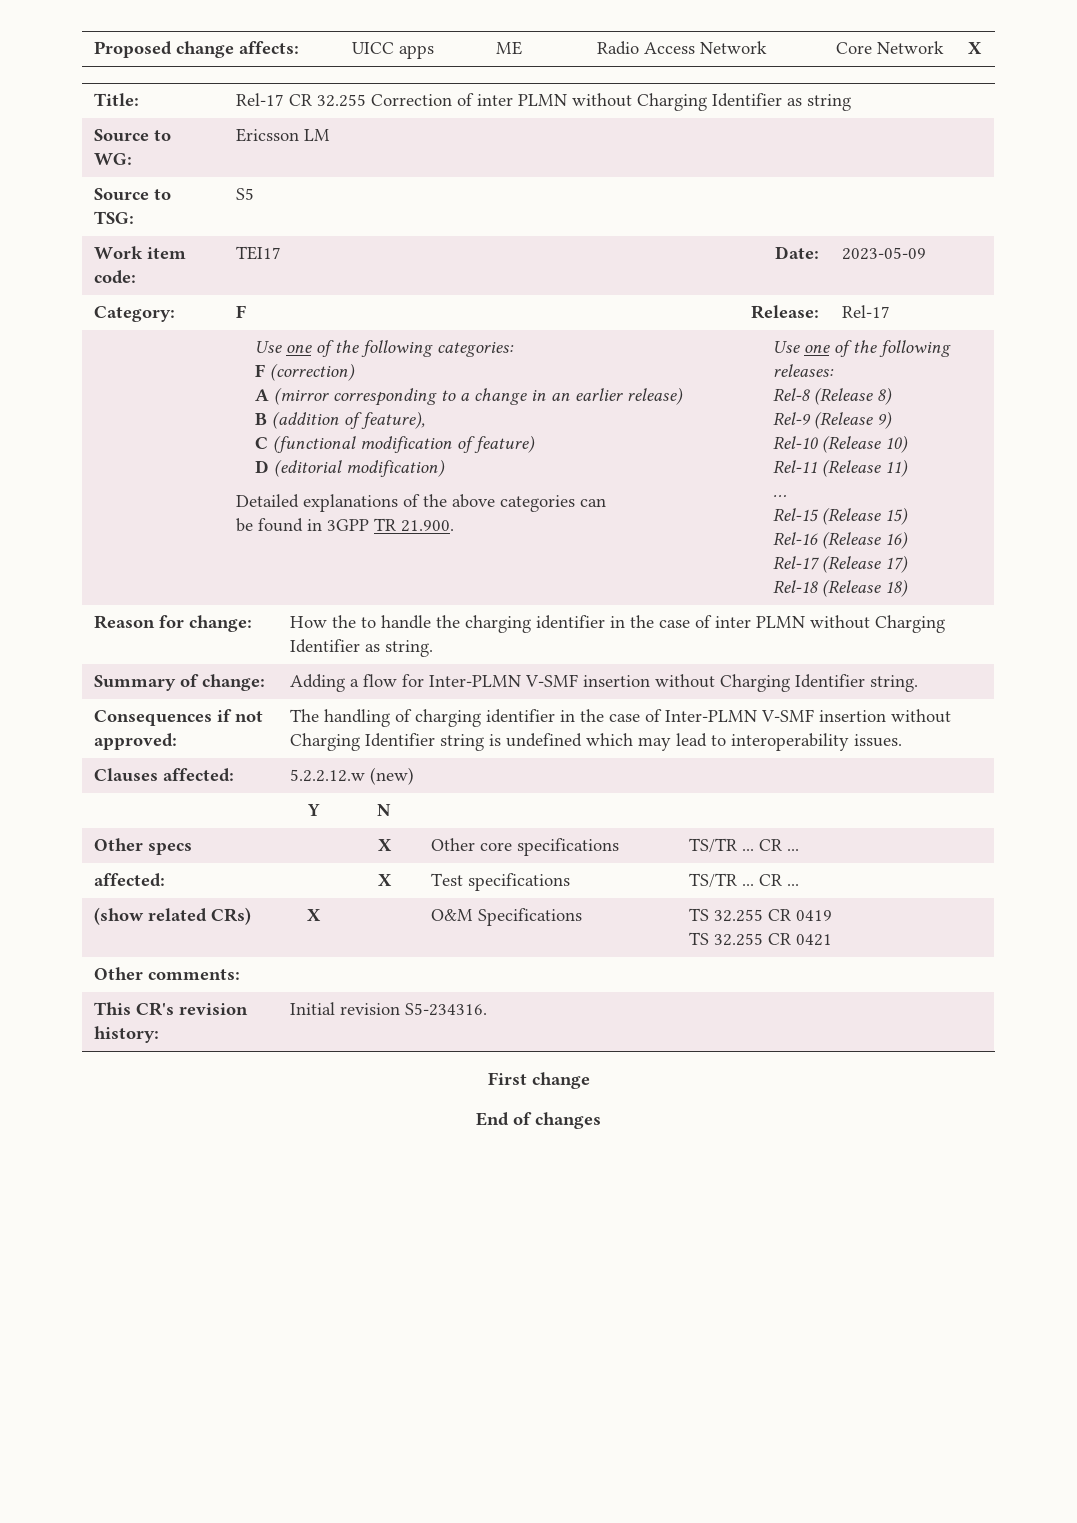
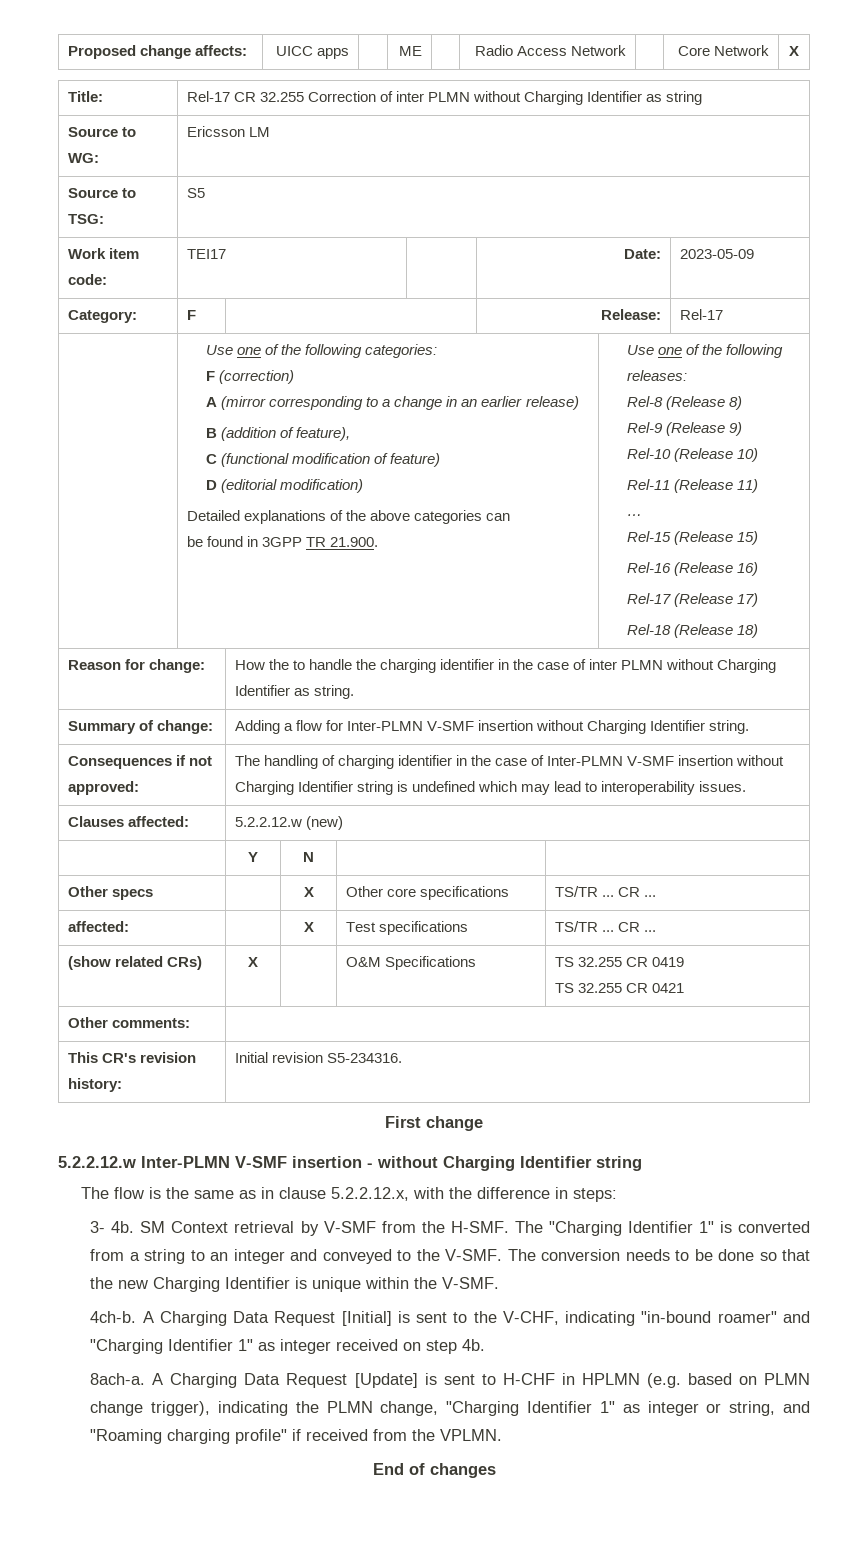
+ 5.2.2.12.w Inter-PLMN V-SMF insertion - without Charging Identifier string
+ The flow is the same as in clause 5.2.2.12.x, with the difference in steps:
+ 3- 4b. SM Context retrieval by V-SMF from the H-SMF. The "Charging Identifier 1" is converted from a string to an integer and conveyed to the V-SMF. The conversion needs to be done so that the new Charging Identifier is unique within the V-SMF.
+ 4ch-b. A Charging Data Request [Initial] is sent to the V-CHF, indicating "in-bound roamer" and "Charging Identifier 1" as integer received on step 4b.
+ 8ach-a. A Charging Data Request [Update] is sent to H-CHF in HPLMN (e.g. based on PLMN change trigger), indicating the PLMN change, "Charging Identifier 1" as integer or string, and "Roaming charging profile" if received from the VPLMN.

